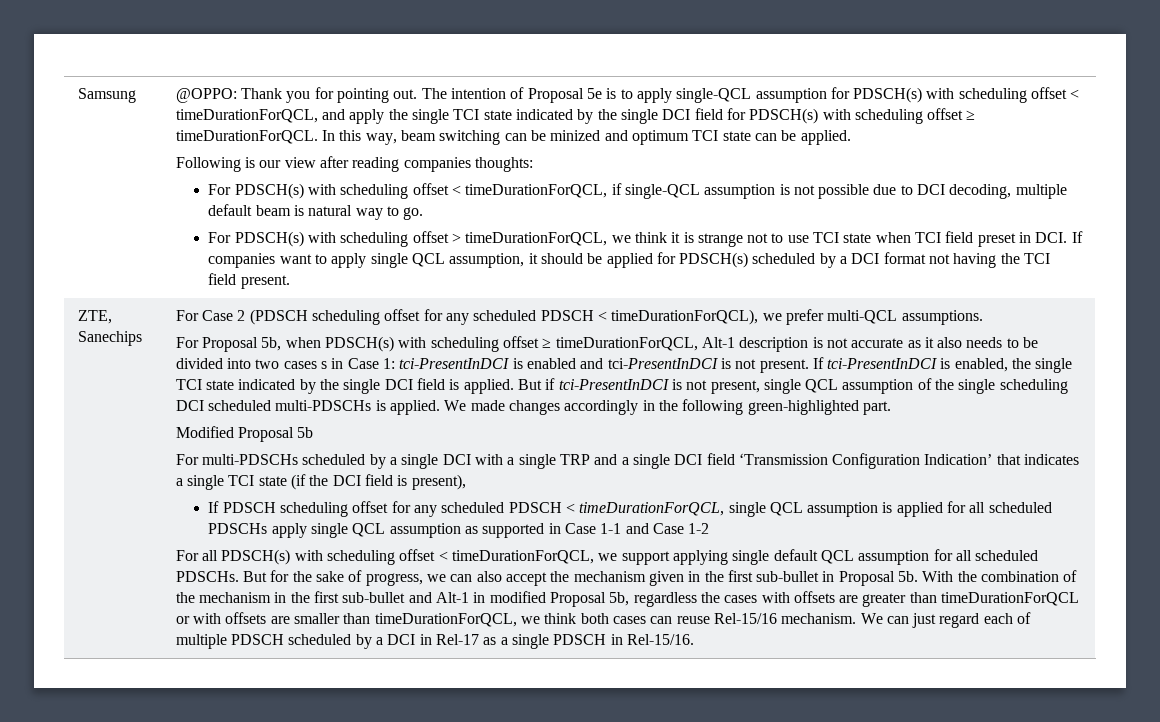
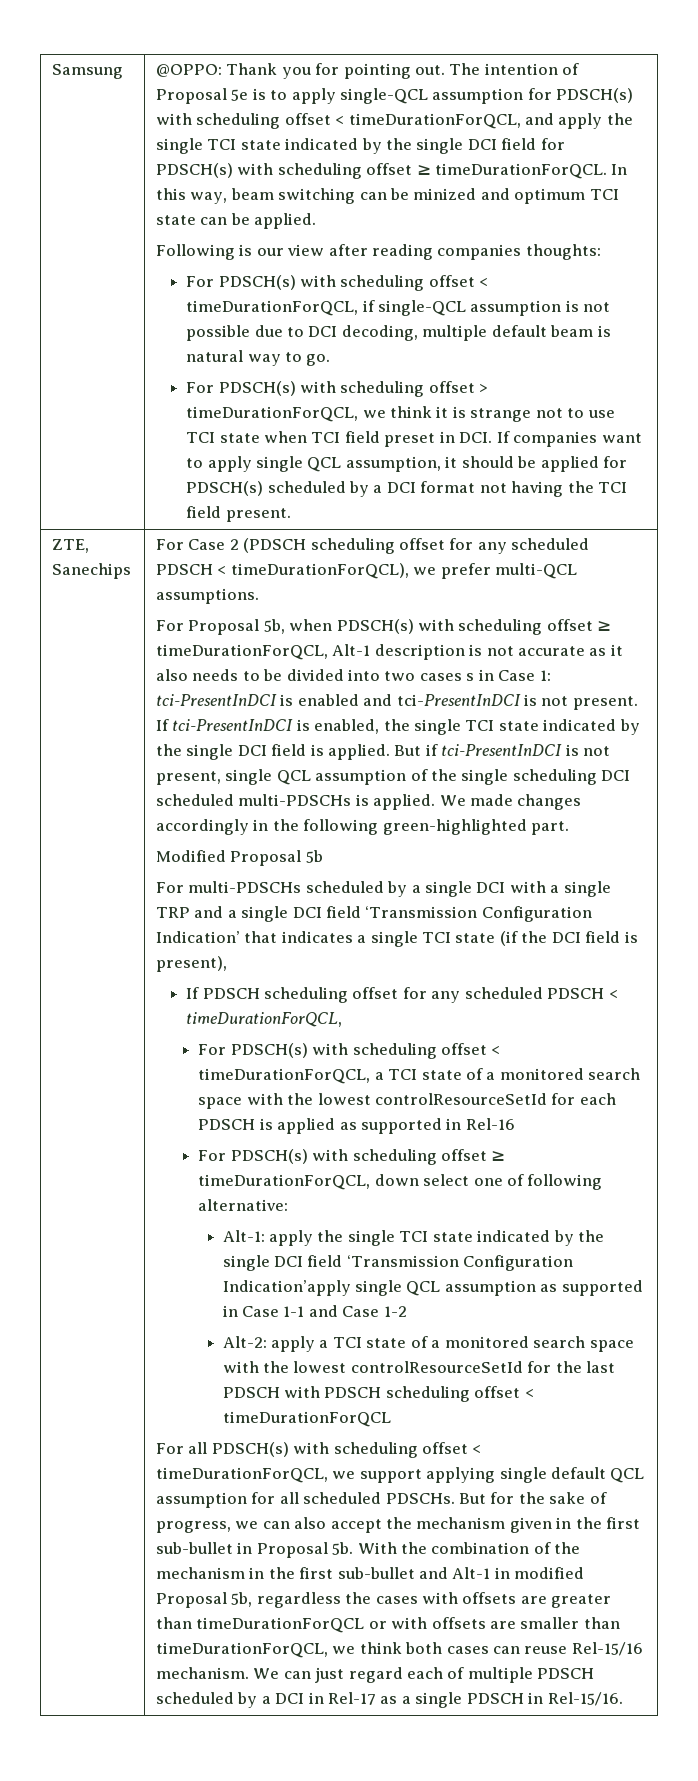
- If PDSCH scheduling offset for any scheduled PDSCH < timeDurationForQCL, single QCL assumption is applied for all scheduled PDSCHs apply single QCL assumption as supported in Case 1-1 and Case 1-2
+ If PDSCH scheduling offset for any scheduled PDSCH < timeDurationForQCL,
+ For PDSCH(s) with scheduling offset < timeDurationForQCL, a TCI state of a monitored search space with the lowest controlResourceSetId for each PDSCH is applied as supported in Rel-16
+ For PDSCH(s) with scheduling offset ≥ timeDurationForQCL, down select one of following alternative:
+ Alt-1: apply the single TCI state indicated by the single DCI field ‘Transmission Configuration Indication’apply single QCL assumption as supported in Case 1-1 and Case 1-2
+ Alt-2: apply a TCI state of a monitored search space with the lowest controlResourceSetId for the last PDSCH with PDSCH scheduling offset < timeDurationForQCL

